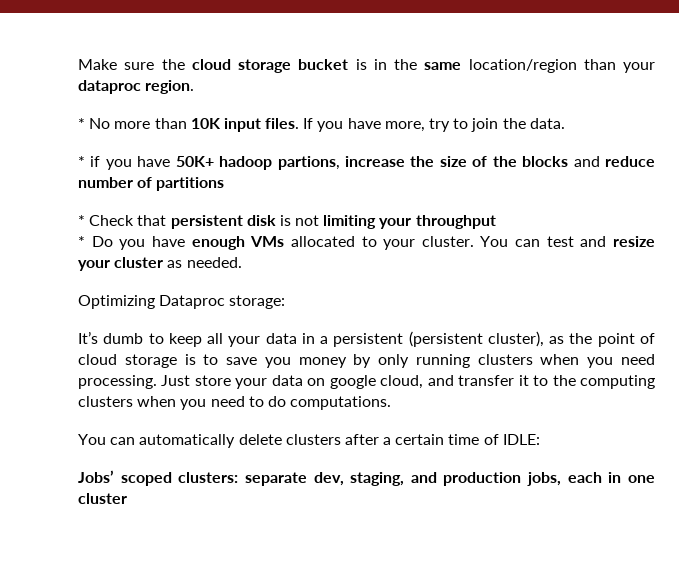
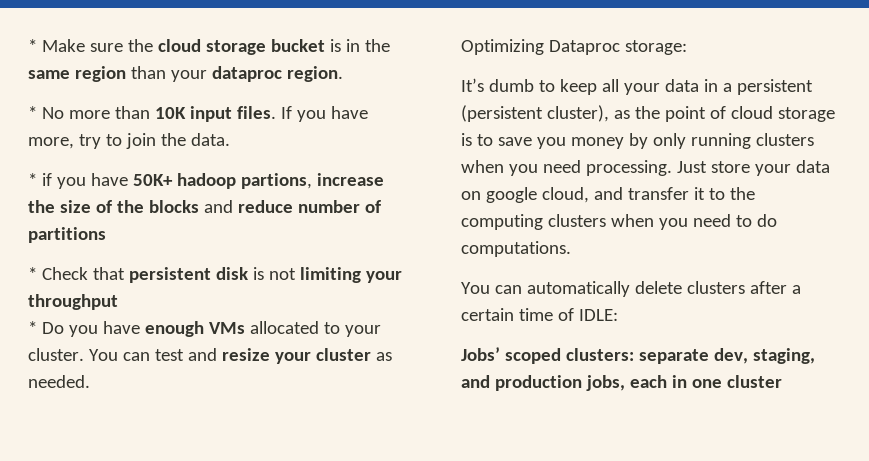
- Make sure the cloud storage bucket is in the same location/region than your dataproc region.
+ * Make sure the cloud storage bucket is in the same region than your dataproc region.

